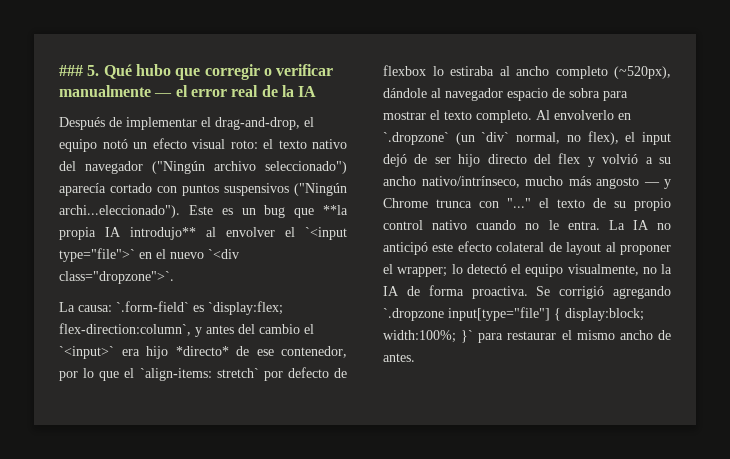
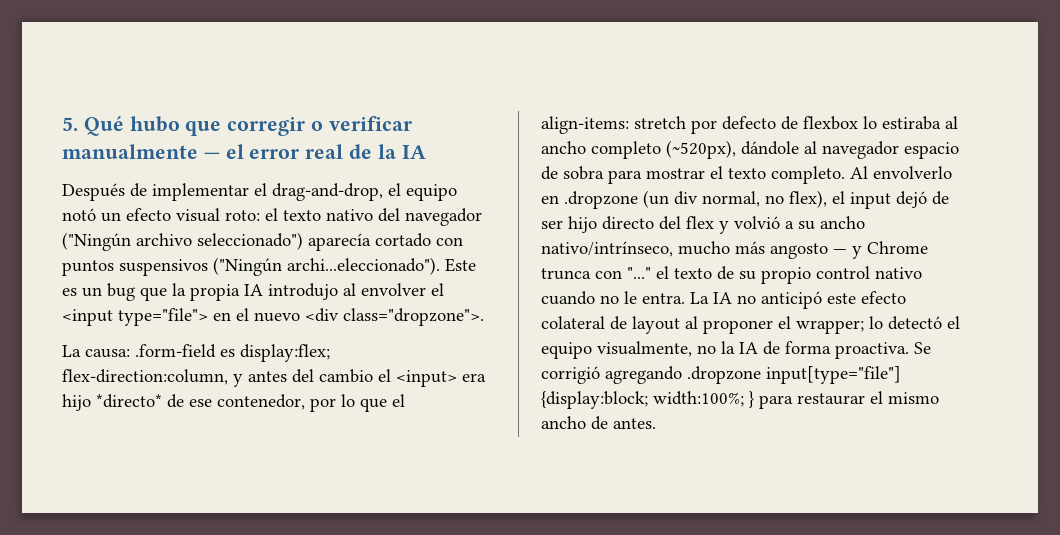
- ### 5. Qué hubo que corregir o verificar manualmente — el error real de la IA
+ 5. Qué hubo que corregir o verificar manualmente — el error real de la IA
- Después de implementar el drag-and-drop, el equipo notó un efecto visual roto: el texto nativo del navegador ("Ningún archivo seleccionado") aparecía cortado con puntos suspensivos ("Ningún archi...eleccionado"). Este es un bug que **la propia IA introdujo** al envolver el `<input type="file">` en el nuevo `<div class="dropzone">`.
+ Después de implementar el drag-and-drop, el equipo notó un efecto visual roto: el texto nativo del navegador ("Ningún archivo seleccionado") aparecía cortado con puntos suspensivos ("Ningún archi...eleccionado"). Este es un bug que la propia IA introdujo al envolver el <input type="file"> en el nuevo <div class="dropzone">.
- La causa: `.form-field` es `display:flex; flex-direction:column`, y antes del cambio el `<input>` era hijo *directo* de ese contenedor, por lo que el `align-items: stretch` por defecto de flexbox lo estiraba al ancho completo (~520px), dándole al navegador espacio de sobra para mostrar el texto completo.
+ La causa: .form-field es display:flex; flex-direction:column, y antes del cambio el <input> era hijo *directo* de ese contenedor, por lo que el align-items: stretch por defecto de flexbox lo estiraba al ancho completo (~520px), dándole al navegador espacio de sobra para mostrar el texto completo.
- Al envolverlo en `.dropzone` (un `div` normal, no flex), el input dejó de ser hijo directo del flex y volvió a su ancho nativo/intrínseco, mucho más angosto — y Chrome trunca con "..." el texto de su propio control nativo cuando no le entra.
+ Al envolverlo en .dropzone (un div normal, no flex), el input dejó de ser hijo directo del flex y volvió a su ancho nativo/intrínseco, mucho más angosto — y Chrome trunca con "..." el texto de su propio control nativo cuando no le entra.
- Se corrigió agregando `.dropzone input[type="file"] { display:block; width:100%; }` para restaurar el mismo ancho de antes.
+ Se corrigió agregando .dropzone input[type="file"] {display:block; width:100%; } para restaurar el mismo ancho de antes.

